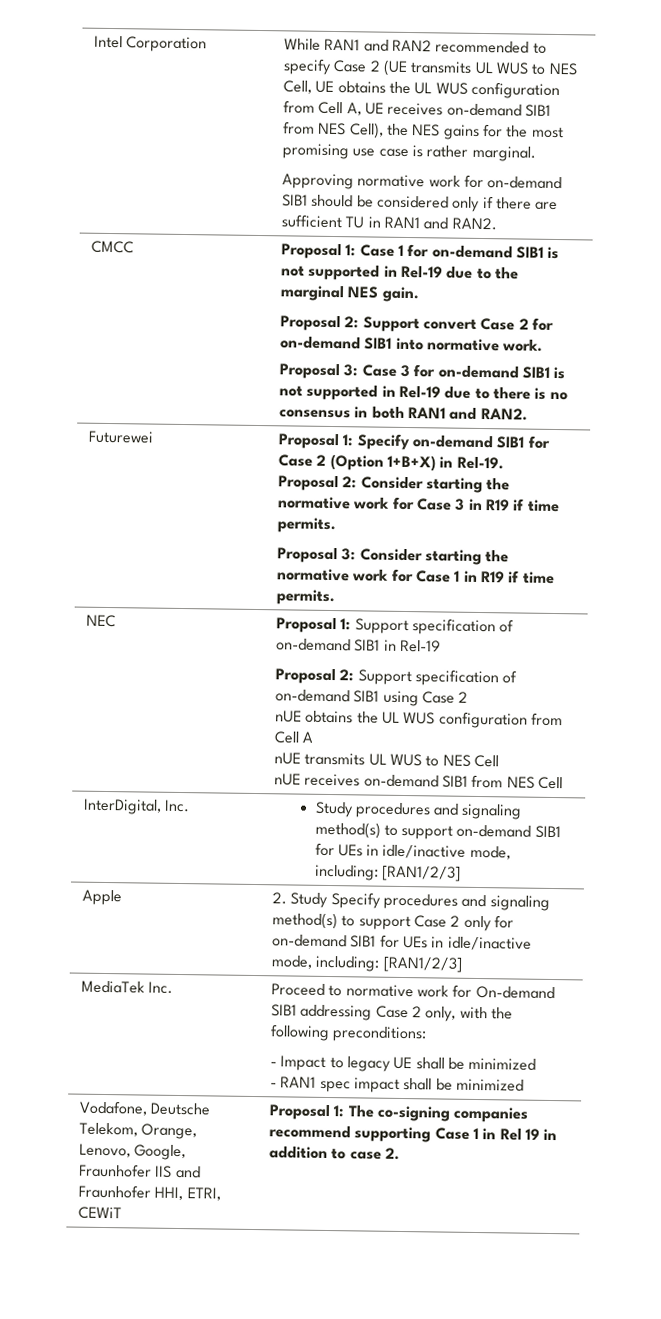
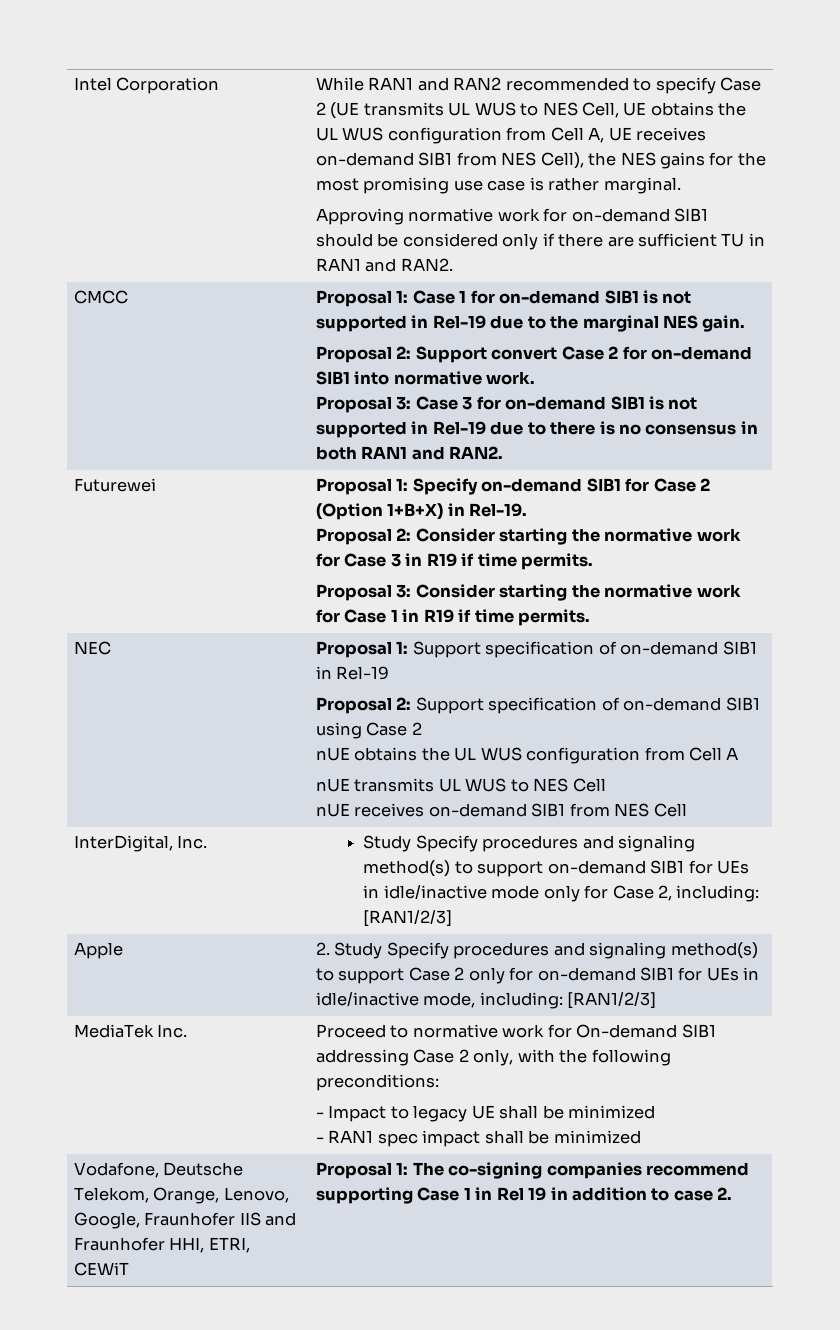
- InterDigital, Inc. | Study procedures and signaling method(s) to support on-demand SIB1 for UEs in idle/inactive mode, including: [RAN1/2/3]
+ InterDigital, Inc. | Study Specify procedures and signaling method(s) to support on-demand SIB1 for UEs in idle/inactive mode only for Case 2, including: [RAN1/2/3]

